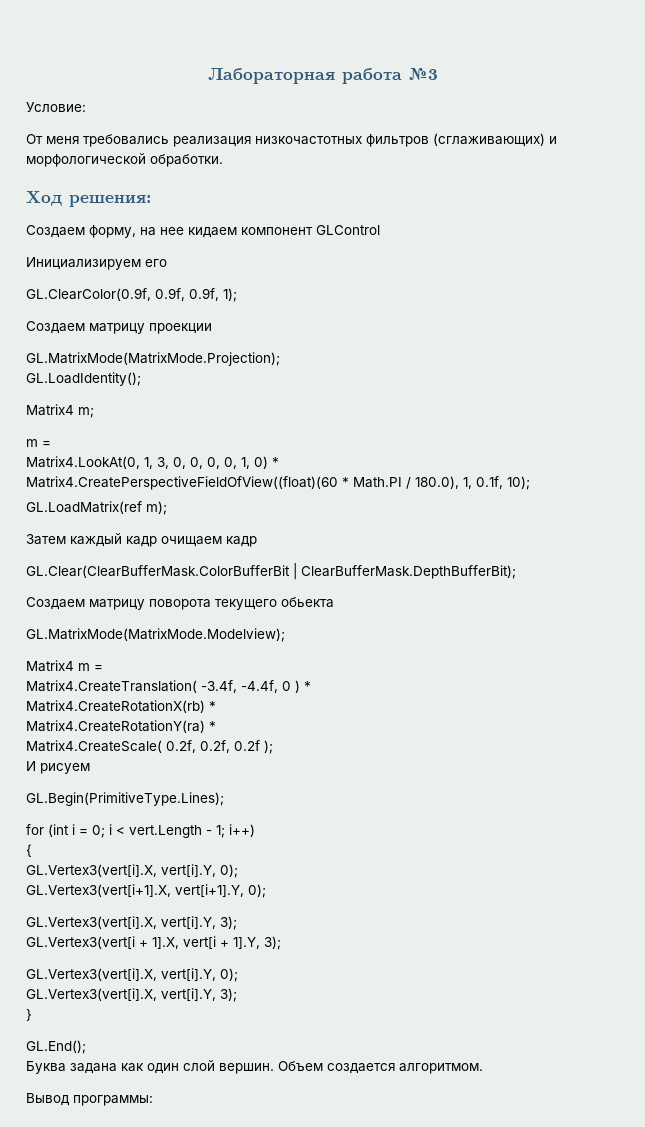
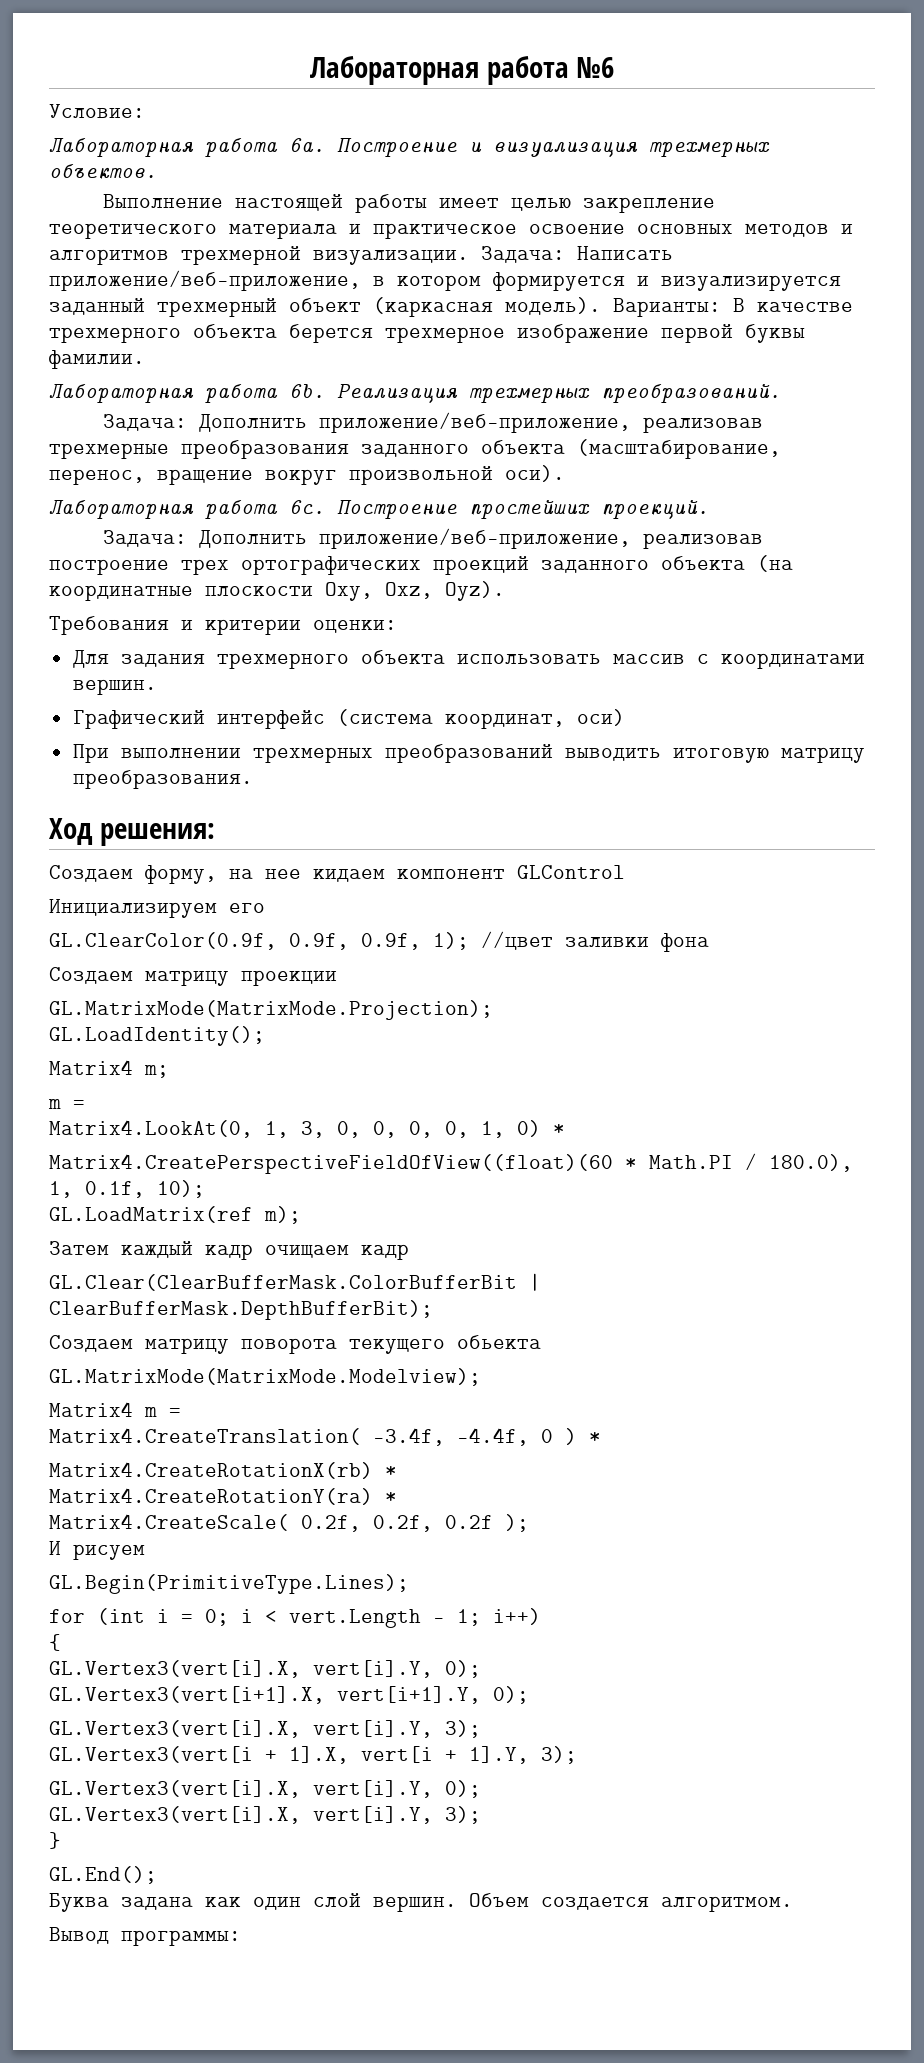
- Лабораторная работа №3
+ Лабораторная работа №6
- От меня требовались реализация низкочастотных фильтров (сглаживающих) и морфологической обработки.
+ Лабораторная работа 6a. Построение и визуализация трехмерных объектов.
+ Выполнение настоящей работы имеет целью закрепление теоретического материала и практическое освоение основных методов и алгоритмов трехмерной визуализации. Задача: Написать приложение/веб-приложение, в котором формируется и визуализируется заданный трехмерный объект (каркасная модель). Варианты: В качестве трехмерного объекта берется трехмерное изображение первой буквы фамилии.
+ Лабораторная работа 6b. Реализация трехмерных преобразований.
+ Задача: Дополнить приложение/веб-приложение, реализовав трехмерные преобразования заданного объекта (масштабирование, перенос, вращение вокруг произвольной оси).
+ Лабораторная работа 6c. Построение простейших проекций.
+ Задача: Дополнить приложение/веб-приложение, реализовав построение трех ортографических проекций заданного объекта (на координатные плоскости Oxy, Oxz, Oyz).
+ Требования и критерии оценки:
+ Для задания трехмерного объекта использовать массив с координатами вершин.
+ Графический интерфейс (система координат, оси)
+ При выполнении трехмерных преобразований выводить итоговую матрицу преобразования.
- GL.ClearColor(0.9f, 0.9f, 0.9f, 1);
+ GL.ClearColor(0.9f, 0.9f, 0.9f, 1); //цвет заливки фона

